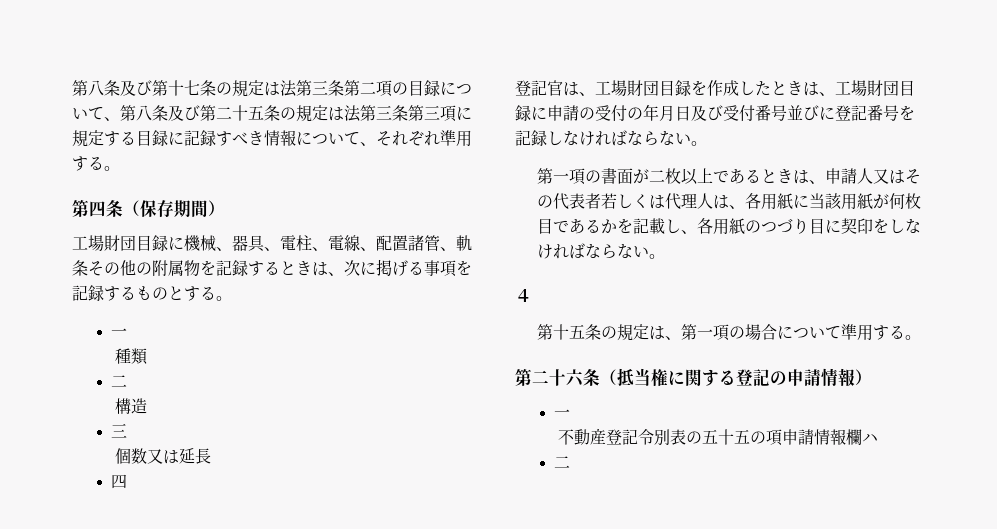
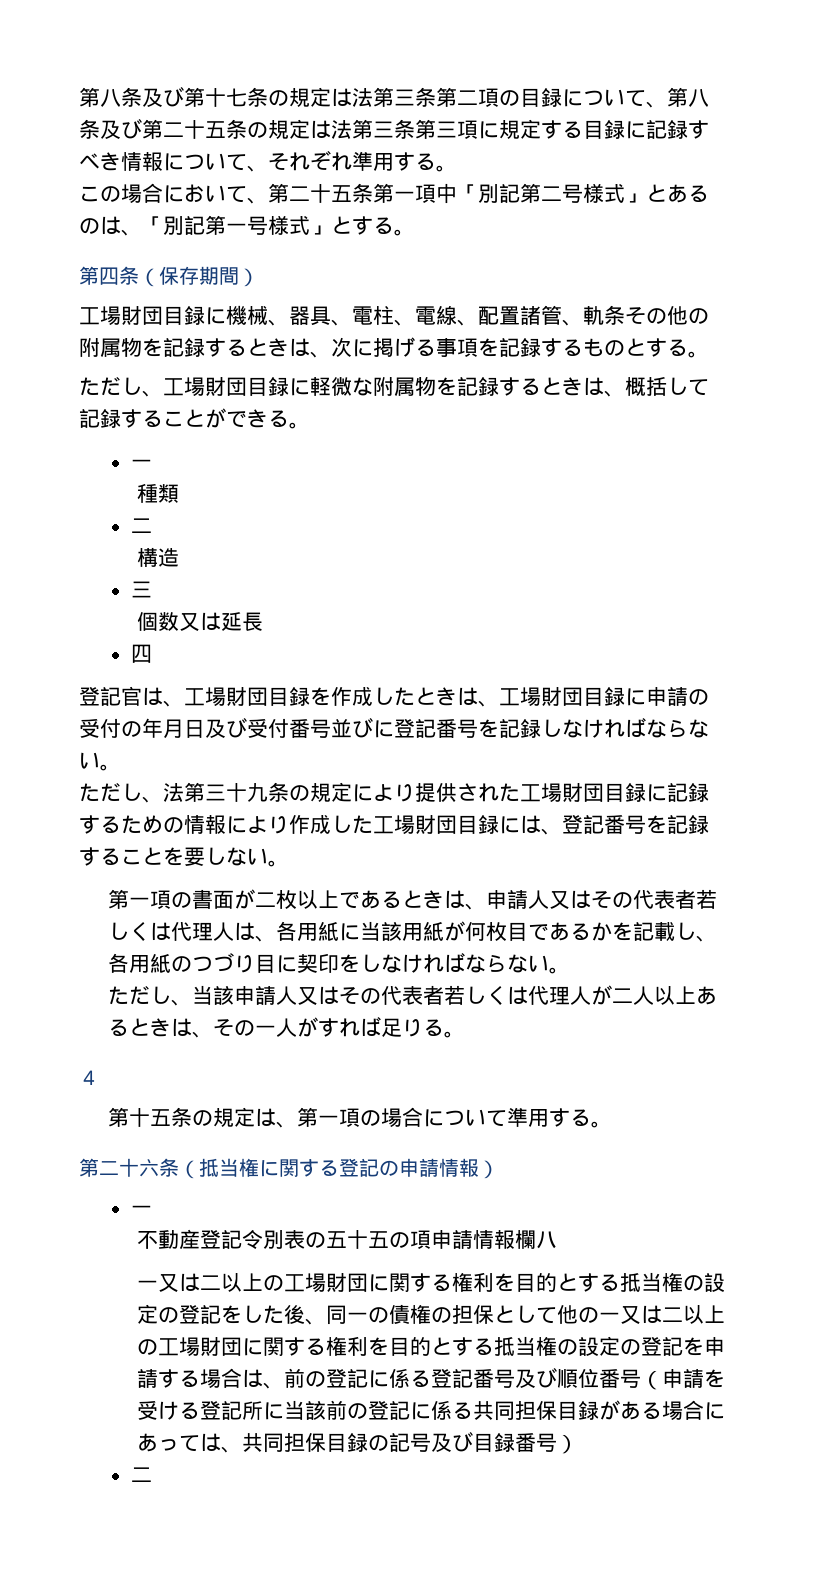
+ この場合において、第二十五条第一項中「別記第二号様式」とあるのは、「別記第一号様式」とする。
+ ただし、工場財団目録に軽微な附属物を記録するときは、概括して記録することができる。
+ ただし、法第三十九条の規定により提供された工場財団目録に記録するための情報により作成した工場財団目録には、登記番号を記録することを要しない。
+ ただし、当該申請人又はその代表者若しくは代理人が二人以上あるときは、その一人がすれば足りる。
+ 一又は二以上の工場財団に関する権利を目的とする抵当権の設定の登記をした後、同一の債権の担保として他の一又は二以上の工場財団に関する権利を目的とする抵当権の設定の登記を申請する場合は、前の登記に係る登記番号及び順位番号（申請を受ける登記所に当該前の登記に係る共同担保目録がある場合にあっては、共同担保目録の記号及び目録番号）

